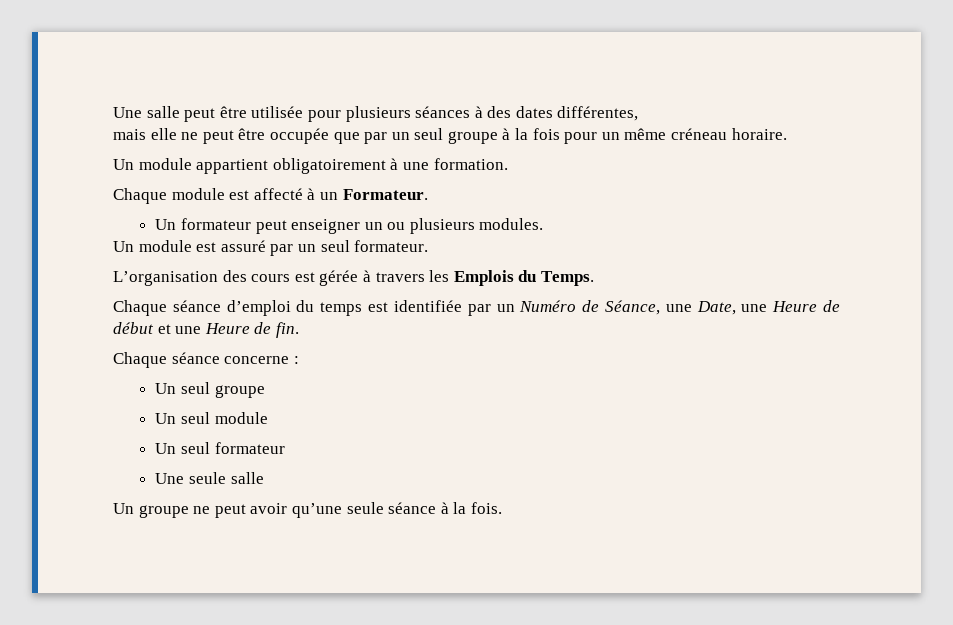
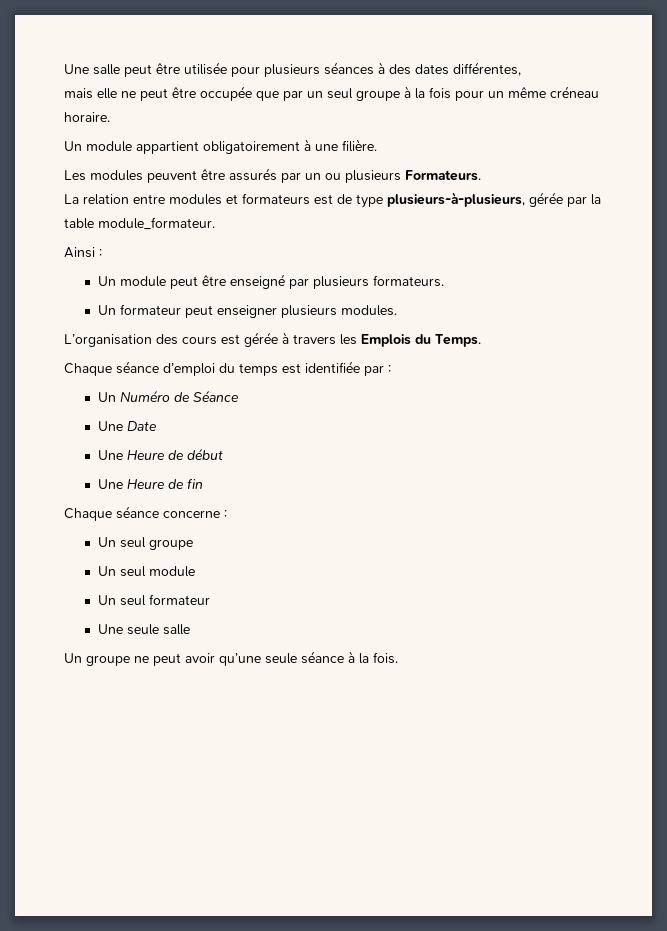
- Un module appartient obligatoirement à une formation.
- Chaque module est affecté à un Formateur.
+ Un module appartient obligatoirement à une filière.
+ Les modules peuvent être assurés par un ou plusieurs Formateurs.
+ La relation entre modules et formateurs est de type plusieurs-à-plusieurs, gérée par la table module_formateur.
+ Ainsi :
+ Un module peut être enseigné par plusieurs formateurs.
- Un formateur peut enseigner un ou plusieurs modules.
+ Un formateur peut enseigner plusieurs modules.
- Un module est assuré par un seul formateur.
- Chaque séance d’emploi du temps est identifiée par un Numéro de Séance, une Date, une Heure de début et une Heure de fin.
+ Chaque séance d’emploi du temps est identifiée par :
+ Un Numéro de Séance
+ Une Date
+ Une Heure de début
+ Une Heure de fin

